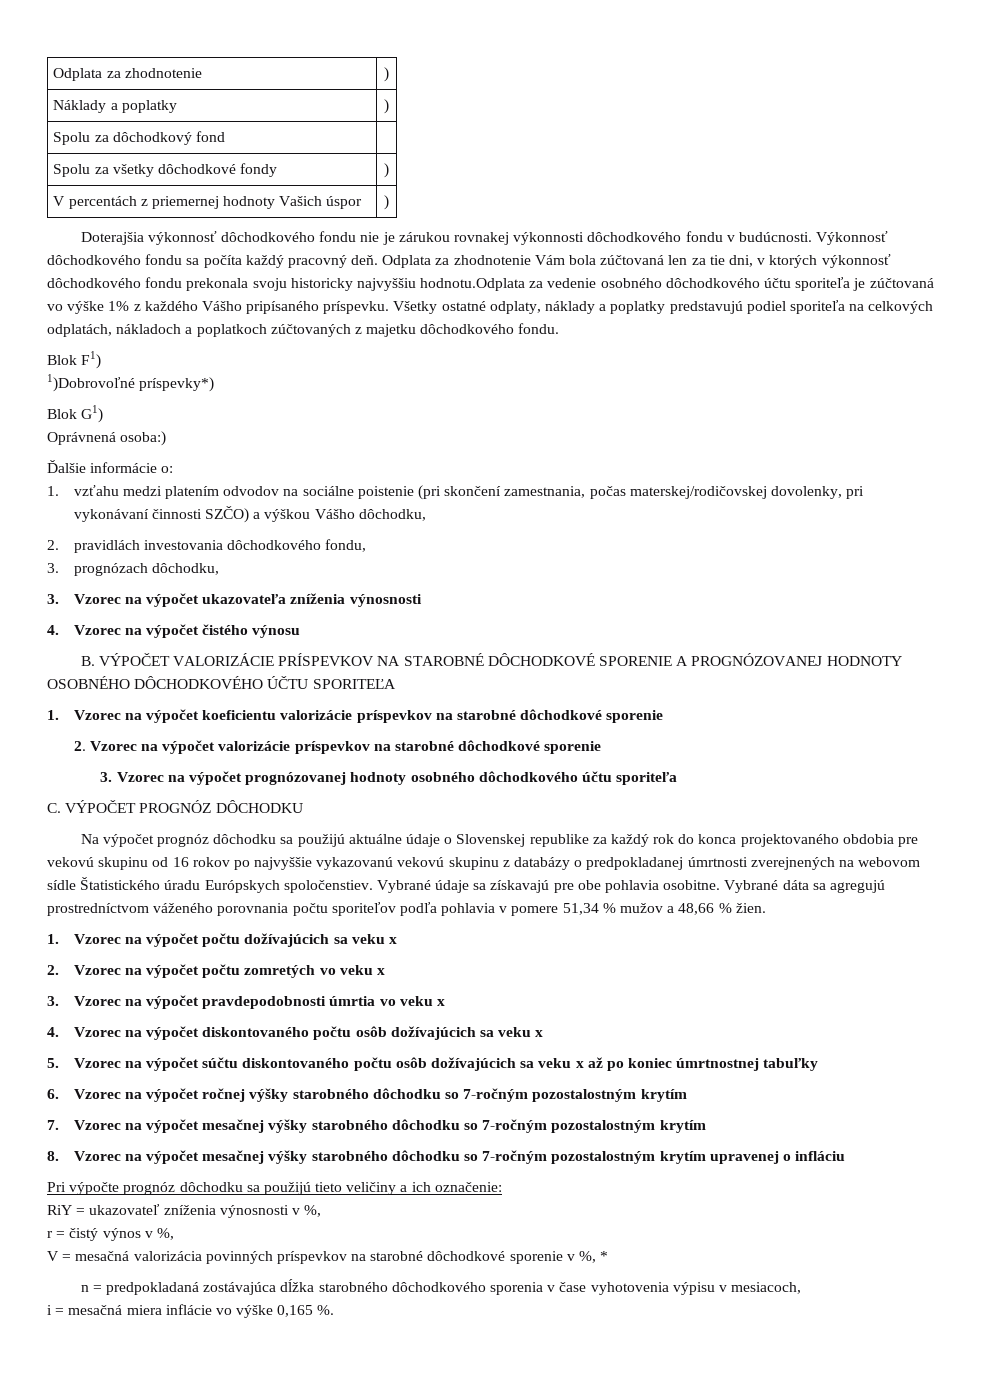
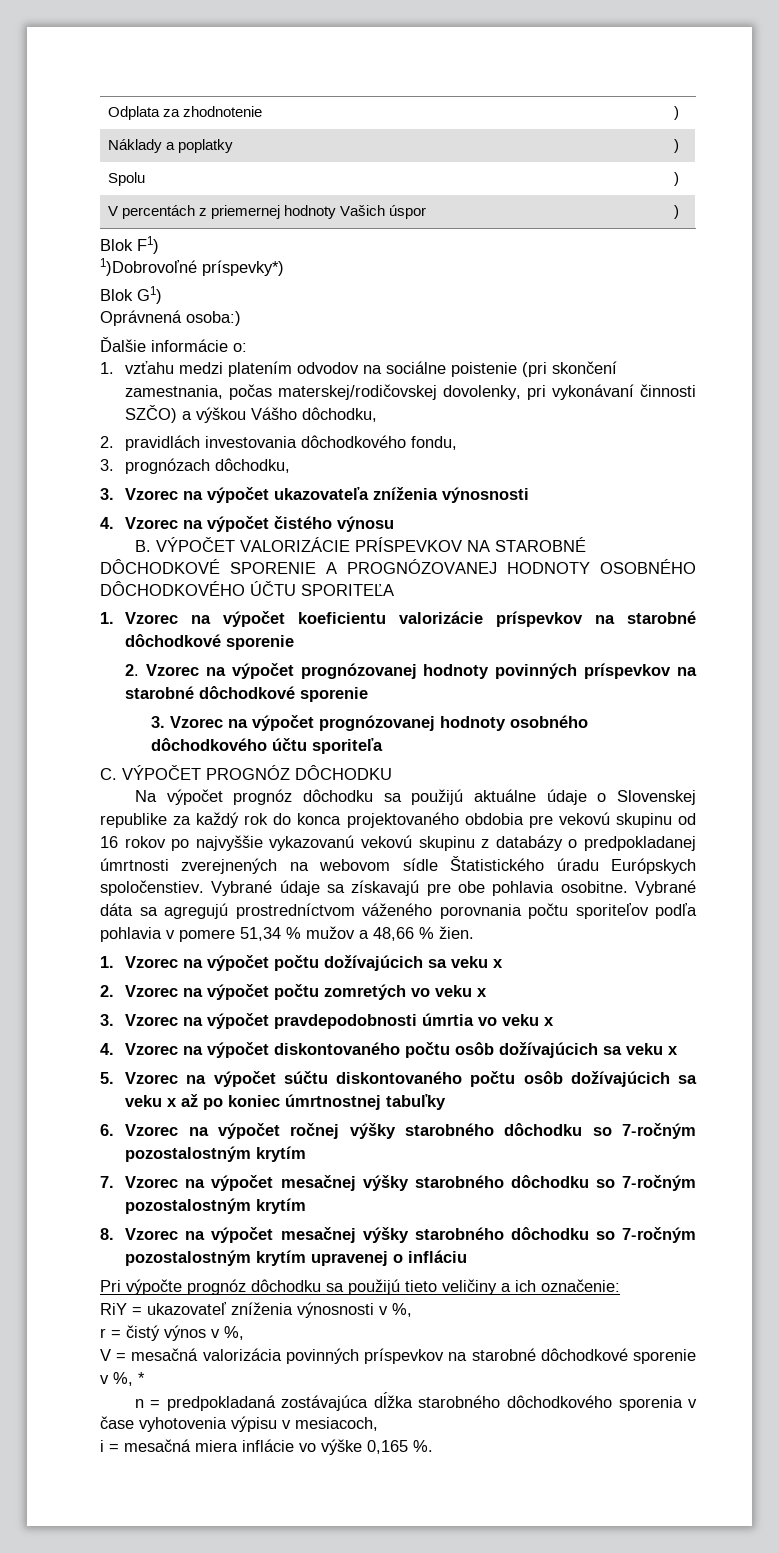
- Spolu za dôchodkový fond |
- Spolu za všetky dôchodkové fondy | )
+ Spolu | )
- Doterajšia výkonnosť dôchodkového fondu nie je zárukou rovnakej výkonnosti dôchodkového fondu v budúcnosti. Výkonnosť dôchodkového fondu sa počíta každý pracovný deň. Odplata za zhodnotenie Vám bola zúčtovaná len za tie dni, v ktorých výkonnosť dôchodkového fondu prekonala svoju historicky najvyššiu hodnotu.Odplata za vedenie osobného dôchodkového účtu sporiteľa je zúčtovaná vo výške 1% z každého Vášho pripísaného príspevku. Všetky ostatné odplaty, náklady a poplatky predstavujú podiel sporiteľa na celkových odplatách, nákladoch a poplatkoch zúčtovaných z majetku dôchodkového fondu.
- 2. Vzorec na výpočet valorizácie príspevkov na starobné dôchodkové sporenie
+ 2. Vzorec na výpočet prognózovanej hodnoty povinných príspevkov na starobné dôchodkové sporenie

